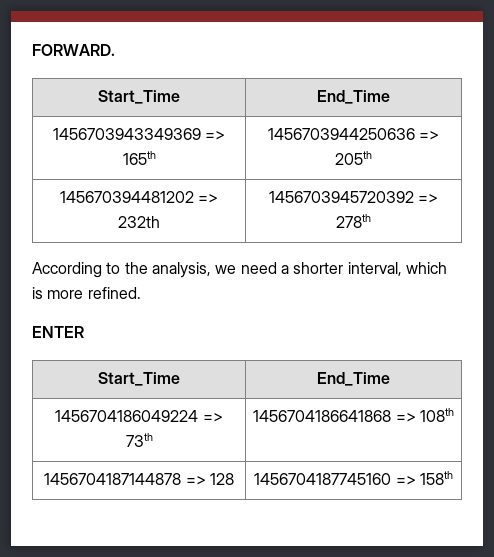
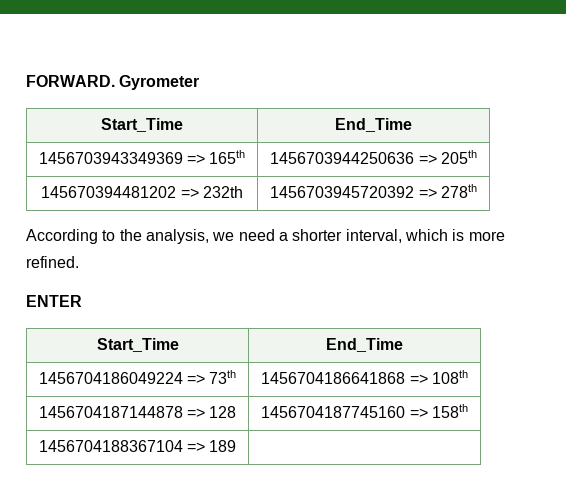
+ Gyrometer
+ 1456704188367104 => 189 |

